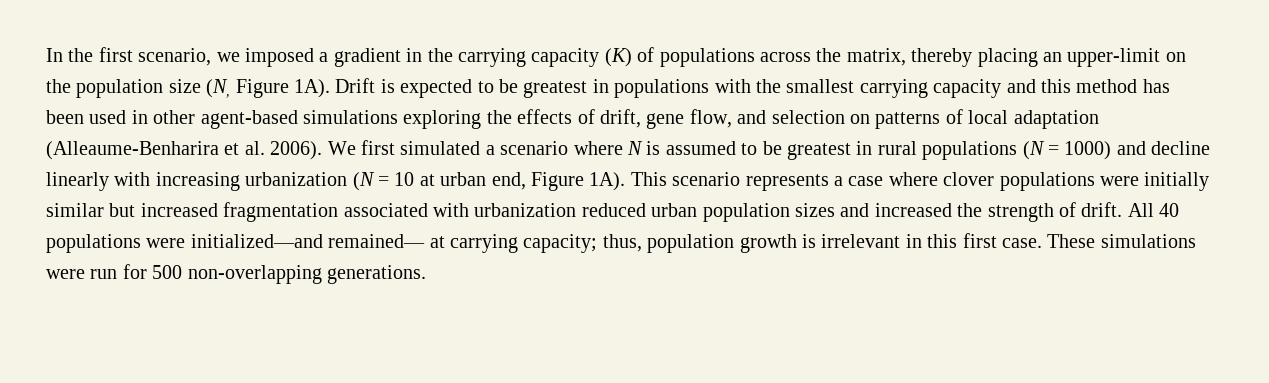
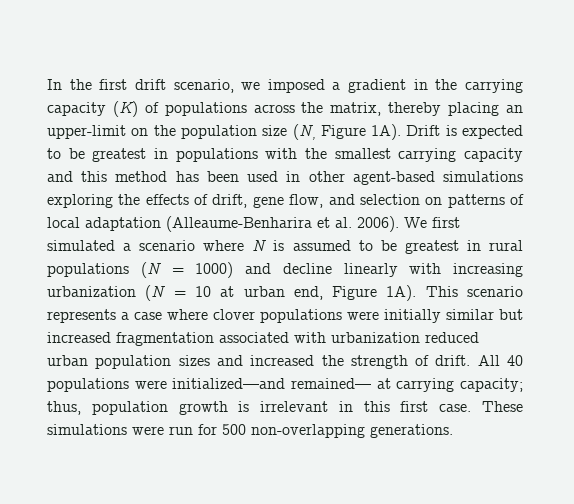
- In the first scenario, we imposed a gradient in the carrying capacity (K) of populations across the matrix, thereby placing an upper-limit on the population size (N, Figure 1A).
+ In the first drift scenario, we imposed a gradient in the carrying capacity (K) of populations across the matrix, thereby placing an upper-limit on the population size (N, Figure 1A).

